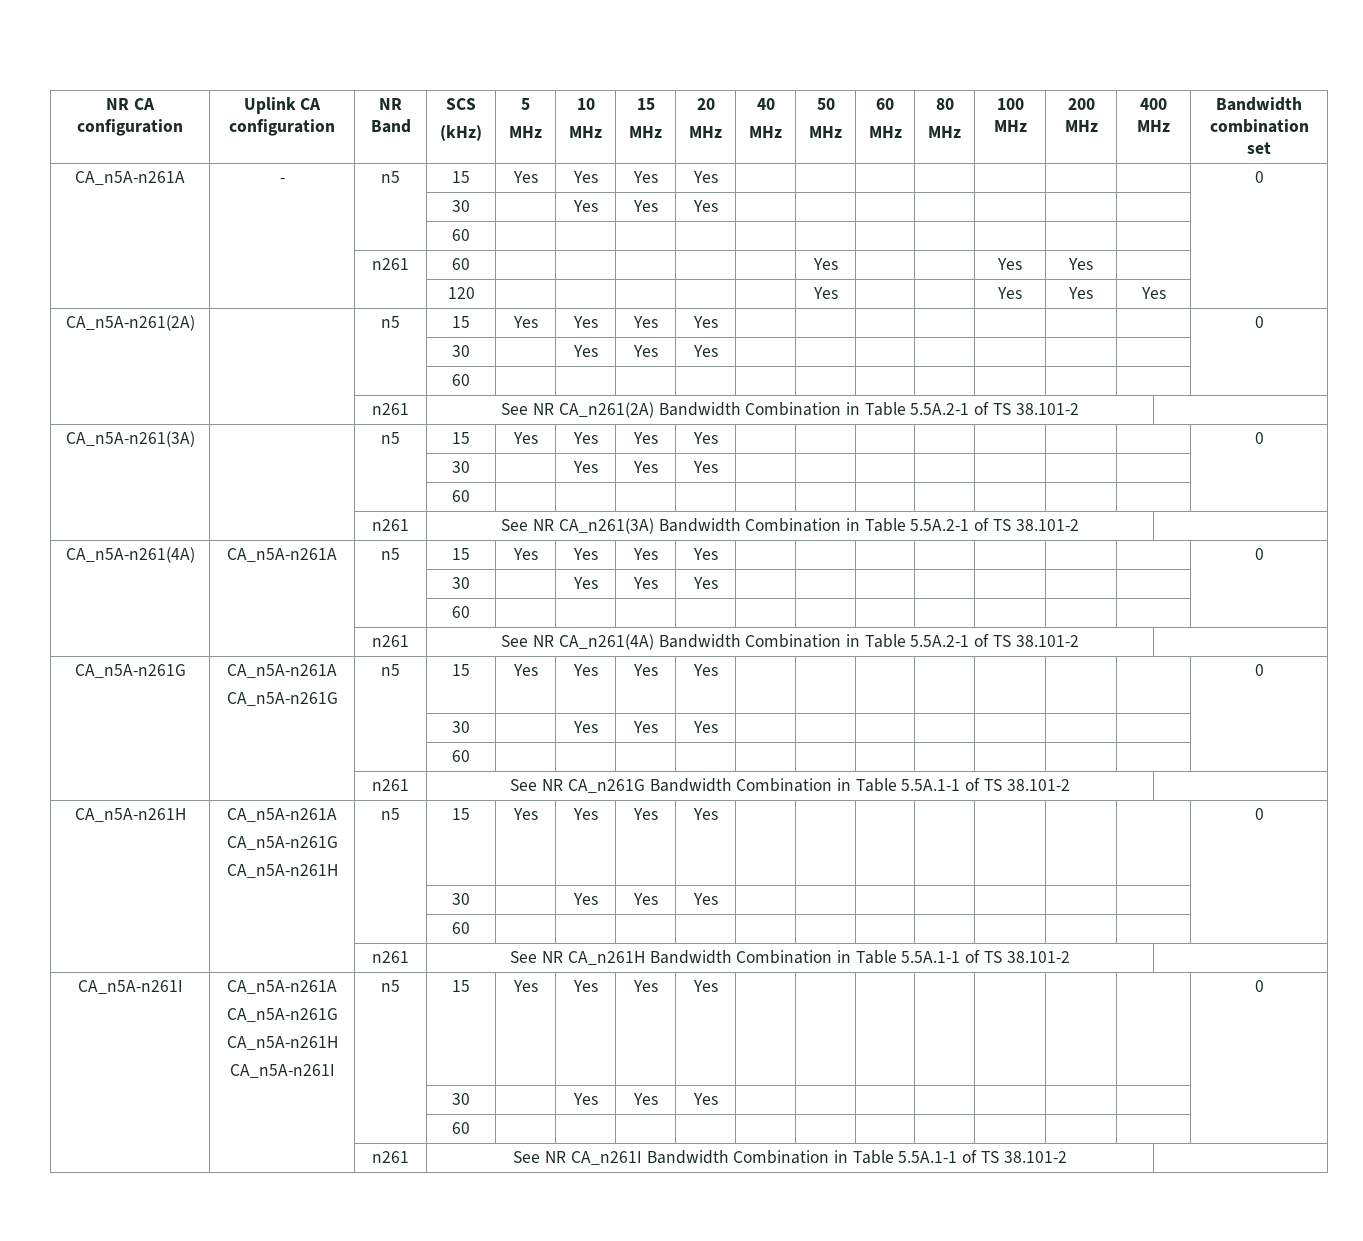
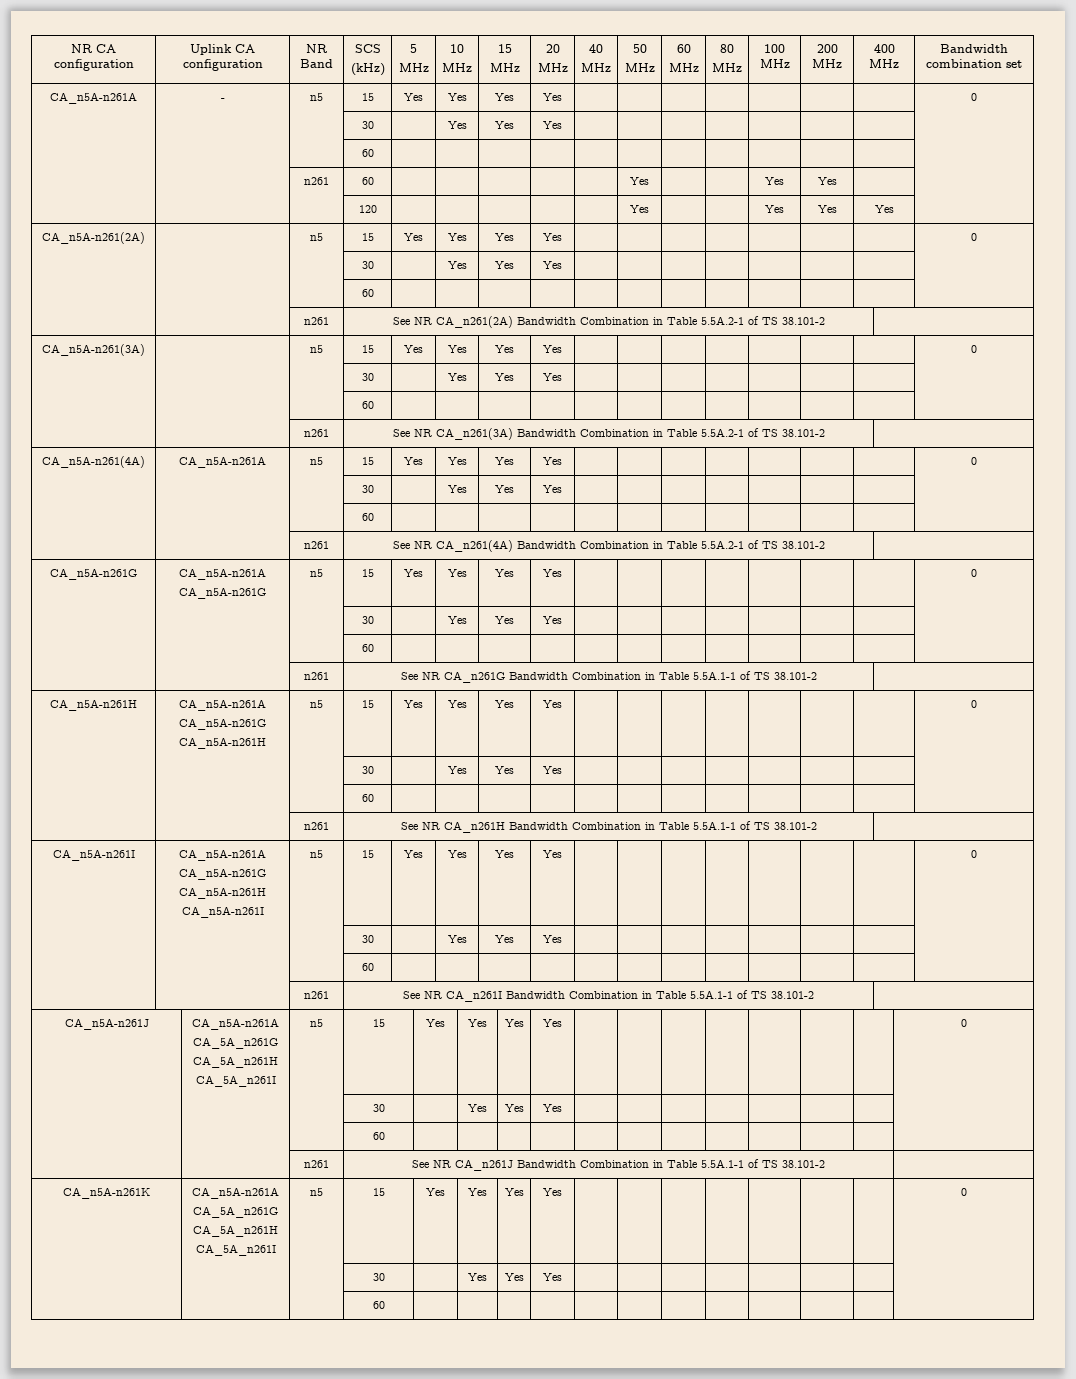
+ CA_n5A-n261J | CA_n5A-n261A
+ CA_5A_n261G
+ CA_5A_n261H
+ CA_5A_n261I | n5 | 15 | Yes | Yes | Yes | Yes | | | | | | | | 0
+ | | | 30 | | Yes | Yes | Yes | | | | | | | |
+ | | | 60 | | | | | | | | | | | |
+ | | n261 | See NR CA_n261J Bandwidth Combination in Table 5.5A.1-1 of TS 38.101-2 |
+ CA_n5A-n261K | CA_n5A-n261A
+ CA_5A_n261G
+ CA_5A_n261H
+ CA_5A_n261I | n5 | 15 | Yes | Yes | Yes | Yes | | | | | | | | 0
+ | | | 30 | | Yes | Yes | Yes | | | | | | | |
+ | | | 60 | | | | | | | | | | | |

